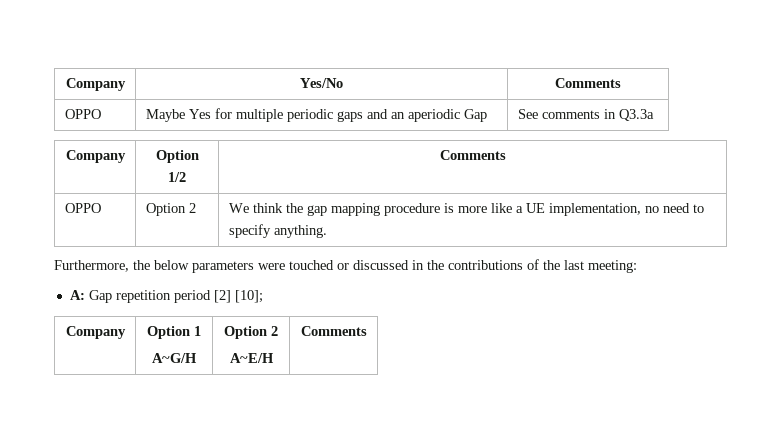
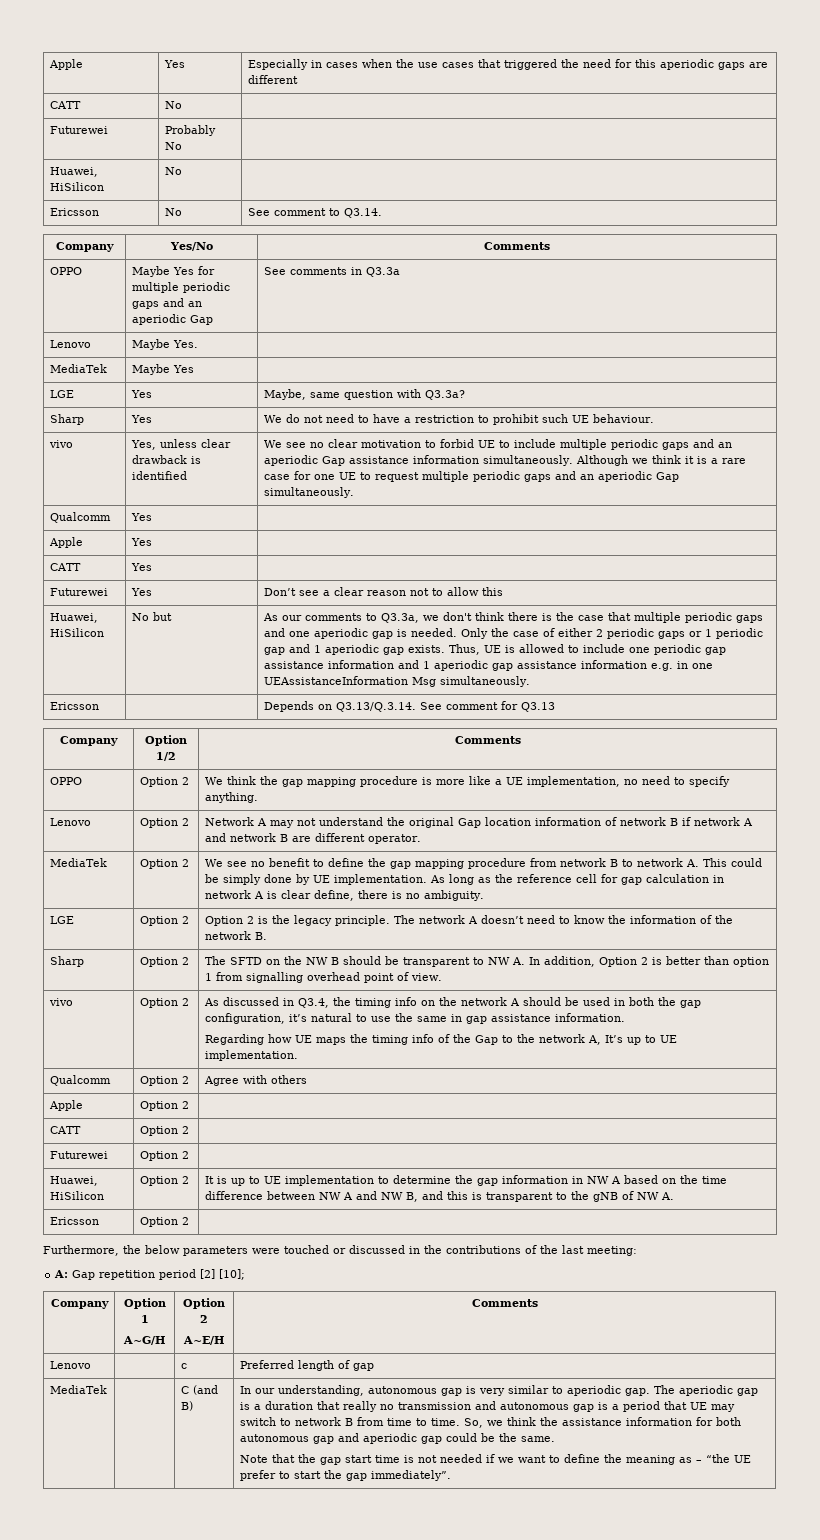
+ Apple | Yes | Especially in cases when the use cases that triggered the need for this aperiodic gaps are different
+ CATT | No |
+ Futurewei | Probably No |
+ Huawei, HiSilicon | No |
+ Ericsson | No | See comment to Q3.14.
+ Lenovo | Maybe Yes. |
+ MediaTek | Maybe Yes |
+ LGE | Yes | Maybe, same question with Q3.3a?
+ Sharp | Yes | We do not need to have a restriction to prohibit such UE behaviour.
+ vivo | Yes, unless clear drawback is identified | We see no clear motivation to forbid UE to include multiple periodic gaps and an aperiodic Gap assistance information simultaneously. Although we think it is a rare case for one UE to request multiple periodic gaps and an aperiodic Gap simultaneously.
+ Qualcomm | Yes |
+ Apple | Yes |
+ CATT | Yes |
+ Futurewei | Yes | Don’t see a clear reason not to allow this
+ Huawei, HiSilicon | No but | As our comments to Q3.3a, we don't think there is the case that multiple periodic gaps and one aperiodic gap is needed. Only the case of either 2 periodic gaps or 1 periodic gap and 1 aperiodic gap exists. Thus, UE is allowed to include one periodic gap assistance information and 1 aperiodic gap assistance information e.g. in one UEAssistanceInformation Msg simultaneously.
+ Ericsson | | Depends on Q3.13/Q.3.14. See comment for Q3.13
+ Lenovo | Option 2 | Network A may not understand the original Gap location information of network B if network A and network B are different operator.
+ MediaTek | Option 2 | We see no benefit to define the gap mapping procedure from network B to network A. This could be simply done by UE implementation. As long as the reference cell for gap calculation in network A is clear define, there is no ambiguity.
+ LGE | Option 2 | Option 2 is the legacy principle. The network A doesn’t need to know the information of the network B.
+ Sharp | Option 2 | The SFTD on the NW B should be transparent to NW A. In addition, Option 2 is better than option 1 from signalling overhead point of view.
+ vivo | Option 2 | As discussed in Q3.4, the timing info on the network A should be used in both the gap configuration, it’s natural to use the same in gap assistance information.
+ Regarding how UE maps the timing info of the Gap to the network A, It’s up to UE implementation.
+ Qualcomm | Option 2 | Agree with others
+ Apple | Option 2 |
+ CATT | Option 2 |
+ Futurewei | Option 2 |
+ Huawei, HiSilicon | Option 2 | It is up to UE implementation to determine the gap information in NW A based on the time difference between NW A and NW B, and this is transparent to the gNB of NW A.
+ Ericsson | Option 2 |
+ Lenovo | | c | Preferred length of gap
+ MediaTek | | C (and B) | In our understanding, autonomous gap is very similar to aperiodic gap. The aperiodic gap is a duration that really no transmission and autonomous gap is a period that UE may switch to network B from time to time. So, we think the assistance information for both autonomous gap and aperiodic gap could be the same.
+ Note that the gap start time is not needed if we want to define the meaning as – “the UE prefer to start the gap immediately”.

